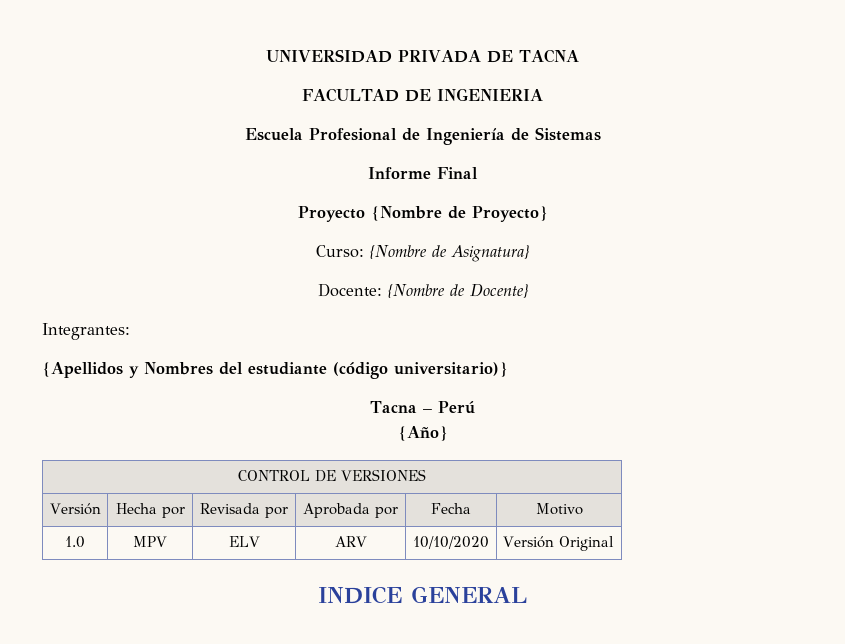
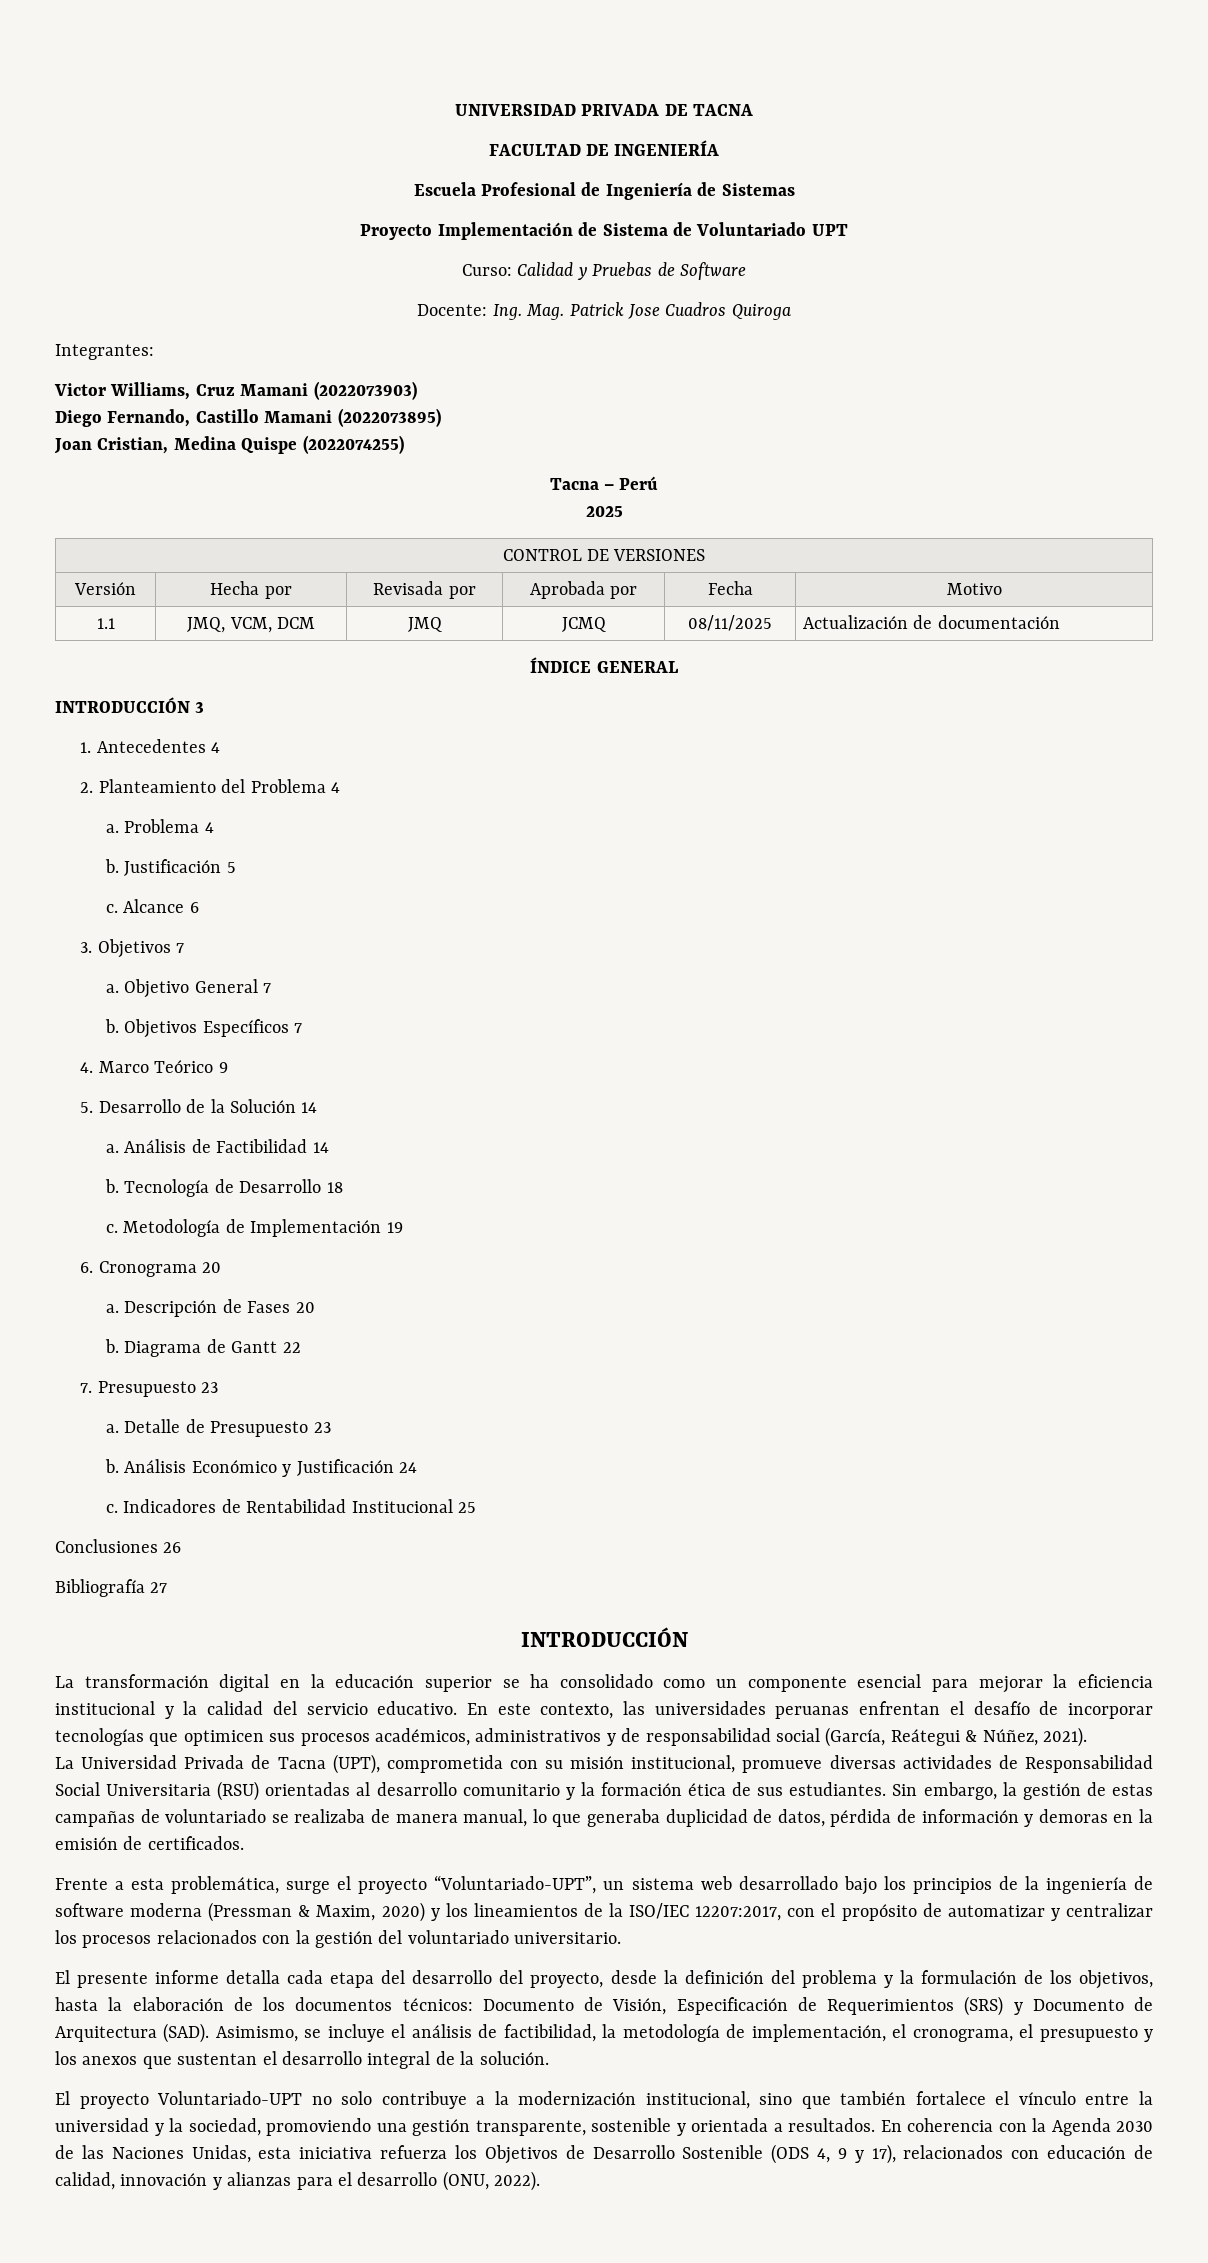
- FACULTAD DE INGENIERIA
+ FACULTAD DE INGENIERÍA
- Informe Final
- Proyecto {Nombre de Proyecto}
- Curso: {Nombre de Asignatura}
- Docente: {Nombre de Docente}
+ Proyecto Implementación de Sistema de Voluntariado UPT
+ Curso: Calidad y Pruebas de Software
+ Docente: Ing. Mag. Patrick Jose Cuadros Quiroga
  Integrantes:
- {Apellidos y Nombres del estudiante (código universitario)}
+ Victor Williams, Cruz Mamani (2022073903)
+ Diego Fernando, Castillo Mamani (2022073895)
+ Joan Cristian, Medina Quispe (2022074255)
- {Año}
+ 2025
- 1.0 | MPV | ELV | ARV | 10/10/2020 | Versión Original
- INDICE GENERAL
+ 1.1 | JMQ, VCM, DCM | JMQ | JCMQ | 08/11/2025 | Actualización de documentación
+ ÍNDICE GENERAL
+ INTRODUCCIÓN 3
+ 1. Antecedentes 4
+ 2. Planteamiento del Problema 4
+ a. Problema 4
+ b. Justificación 5
+ c. Alcance 6
+ 3. Objetivos 7
+ a. Objetivo General 7
+ b. Objetivos Específicos 7
+ 4. Marco Teórico 9
+ 5. Desarrollo de la Solución 14
+ a. Análisis de Factibilidad 14
+ b. Tecnología de Desarrollo 18
+ c. Metodología de Implementación 19
+ 6. Cronograma 20
+ a. Descripción de Fases 20
+ b. Diagrama de Gantt 22
+ 7. Presupuesto 23
+ a. Detalle de Presupuesto 23
+ b. Análisis Económico y Justificación 24
+ c. Indicadores de Rentabilidad Institucional 25
+ Conclusiones 26
+ Bibliografía 27
+ INTRODUCCIÓN
+ La transformación digital en la educación superior se ha consolidado como un componente esencial para mejorar la eficiencia institucional y la calidad del servicio educativo. En este contexto, las universidades peruanas enfrentan el desafío de incorporar tecnologías que optimicen sus procesos académicos, administrativos y de responsabilidad social (García, Reátegui & Núñez, 2021).
+ La Universidad Privada de Tacna (UPT), comprometida con su misión institucional, promueve diversas actividades de Responsabilidad Social Universitaria (RSU) orientadas al desarrollo comunitario y la formación ética de sus estudiantes. Sin embargo, la gestión de estas campañas de voluntariado se realizaba de manera manual, lo que generaba duplicidad de datos, pérdida de información y demoras en la emisión de certificados.
+ Frente a esta problemática, surge el proyecto “Voluntariado-UPT”, un sistema web desarrollado bajo los principios de la ingeniería de software moderna (Pressman & Maxim, 2020) y los lineamientos de la ISO/IEC 12207:2017, con el propósito de automatizar y centralizar los procesos relacionados con la gestión del voluntariado universitario.
+ El presente informe detalla cada etapa del desarrollo del proyecto, desde la definición del problema y la formulación de los objetivos, hasta la elaboración de los documentos técnicos: Documento de Visión, Especificación de Requerimientos (SRS) y Documento de Arquitectura (SAD). Asimismo, se incluye el análisis de factibilidad, la metodología de implementación, el cronograma, el presupuesto y los anexos que sustentan el desarrollo integral de la solución.
+ El proyecto Voluntariado-UPT no solo contribuye a la modernización institucional, sino que también fortalece el vínculo entre la universidad y la sociedad, promoviendo una gestión transparente, sostenible y orientada a resultados. En coherencia con la Agenda 2030 de las Naciones Unidas, esta iniciativa refuerza los Objetivos de Desarrollo Sostenible (ODS 4, 9 y 17), relacionados con educación de calidad, innovación y alianzas para el desarrollo (ONU, 2022).

